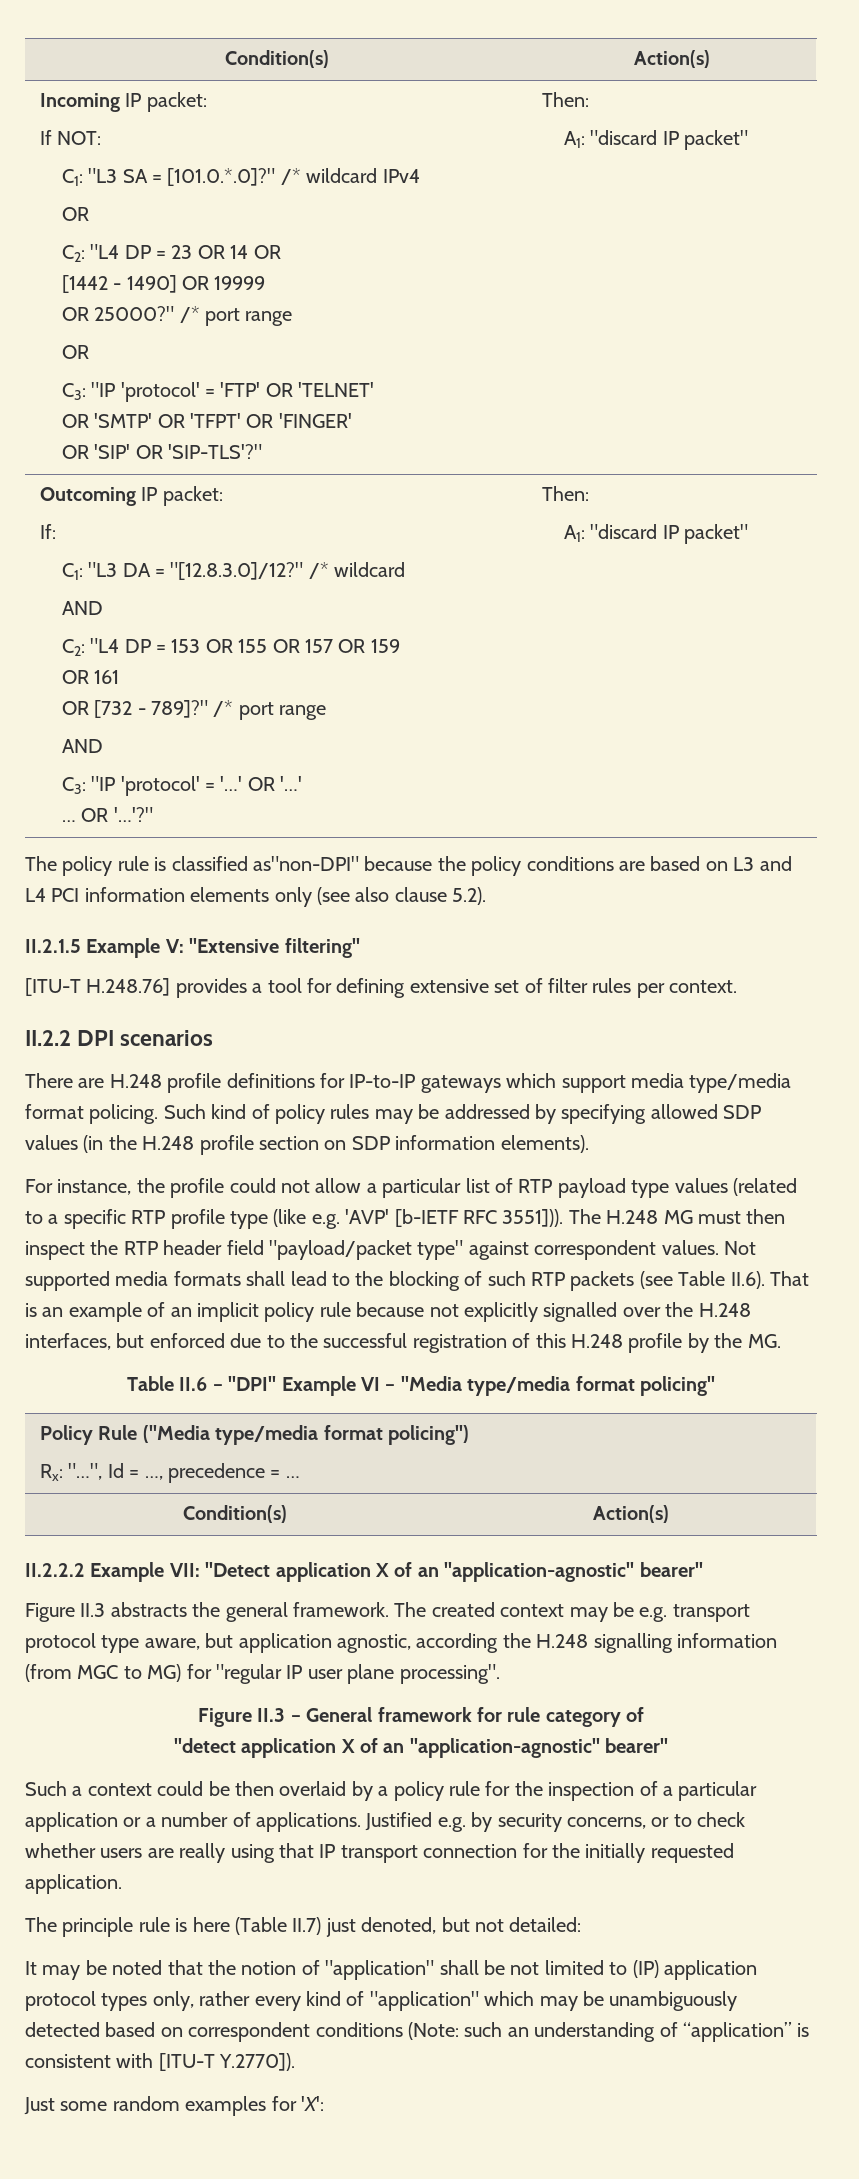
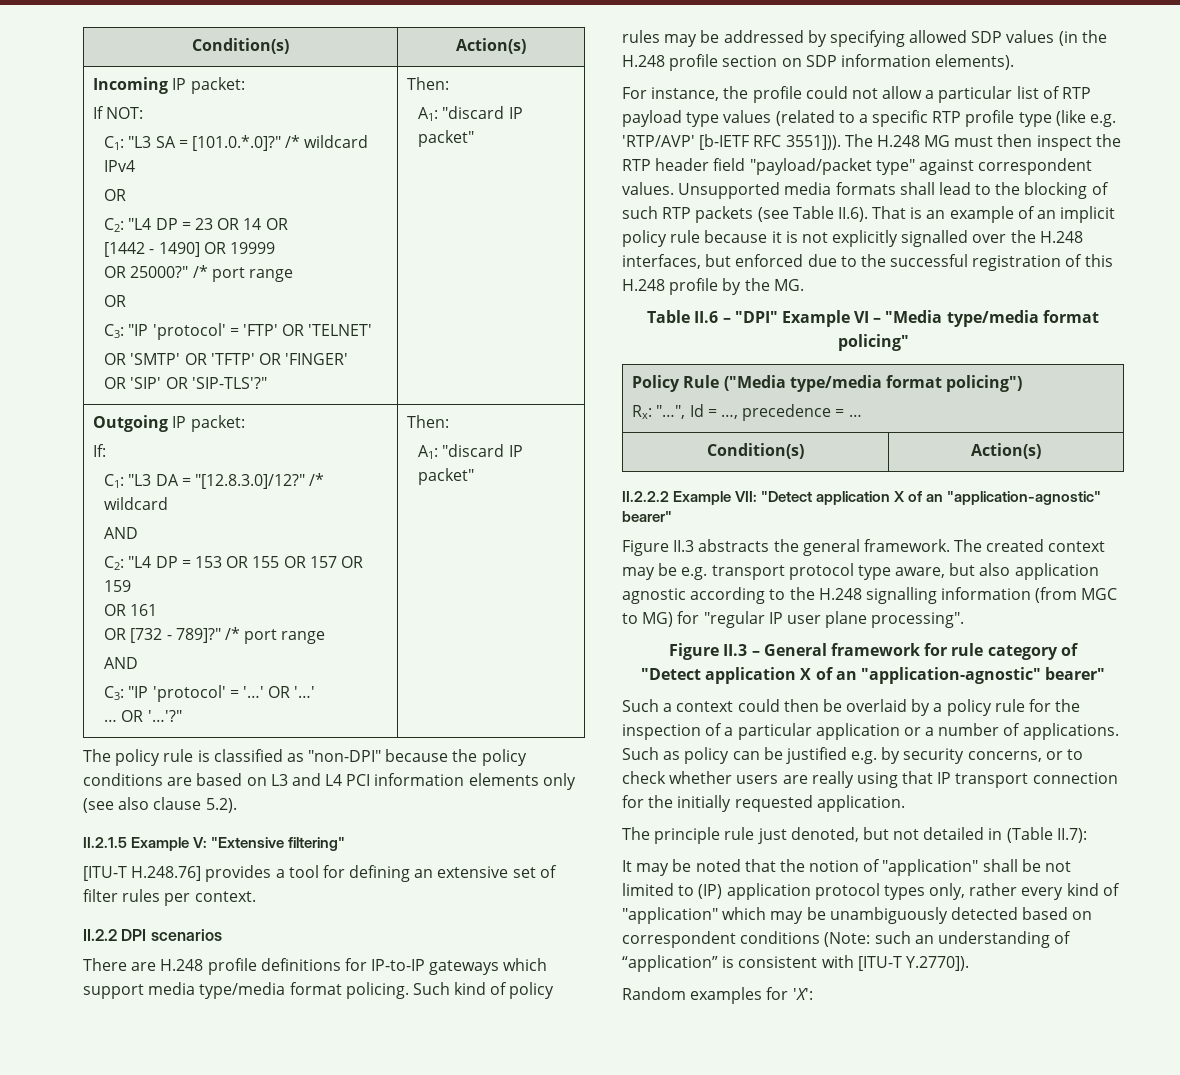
- OR 'SMTP' OR 'TFPT' OR 'FINGER'
+ OR 'SMTP' OR 'TFTP' OR 'FINGER'
- Outcoming IP packet:
+ Outgoing IP packet:
- The policy rule is classified as"non-DPI" because the policy conditions are based on L3 and L4 PCI information elements only (see also clause 5.2).
+ The policy rule is classified as "non-DPI" because the policy conditions are based on L3 and L4 PCI information elements only (see also clause 5.2).
- [ITU-T H.248.76] provides a tool for defining extensive set of filter rules per context.
+ [ITU-T H.248.76] provides a tool for defining an extensive set of filter rules per context.
- For instance, the profile could not allow a particular list of RTP payload type values (related to a specific RTP profile type (like e.g. 'AVP' [b-IETF RFC 3551])).
+ For instance, the profile could not allow a particular list of RTP payload type values (related to a specific RTP profile type (like e.g. 'RTP/AVP' [b-IETF RFC 3551])).
- Not supported media formats shall lead to the blocking of such RTP packets (see Table II.6). That is an example of an implicit policy rule because not explicitly signalled over the H.248 interfaces, but enforced due to the successful registration of this H.248 profile by the MG.
+ Unsupported media formats shall lead to the blocking of such RTP packets (see Table II.6). That is an example of an implicit policy rule because it is not explicitly signalled over the H.248 interfaces, but enforced due to the successful registration of this H.248 profile by the MG.
- The created context may be e.g. transport protocol type aware, but application agnostic, according the H.248 signalling information (from MGC to MG) for "regular IP user plane processing".
+ The created context may be e.g. transport protocol type aware, but also application agnostic according to the H.248 signalling information (from MGC to MG) for "regular IP user plane processing".
  Figure II.3 – General framework for rule category of
- "detect application X of an "application-agnostic" bearer"
+ "Detect application X of an "application-agnostic" bearer"
- Such a context could be then overlaid by a policy rule for the inspection of a particular application or a number of applications.
+ Such a context could then be overlaid by a policy rule for the inspection of a particular application or a number of applications.
- Justified e.g. by security concerns, or to check whether users are really using that IP transport connection for the initially requested application.
+ Such as policy can be justified e.g. by security concerns, or to check whether users are really using that IP transport connection for the initially requested application.
- The principle rule is here (Table II.7) just denoted, but not detailed:
+ The principle rule just denoted, but not detailed in (Table II.7):
- Just some random examples for 'X':
+ Random examples for 'X':

